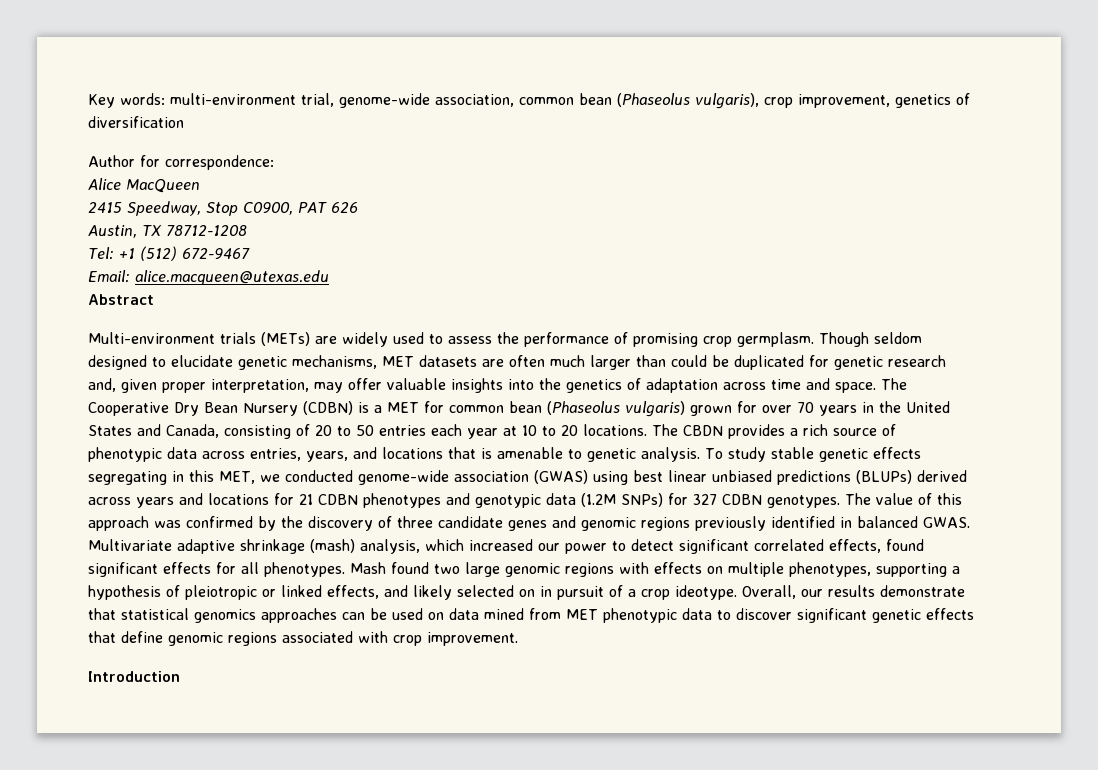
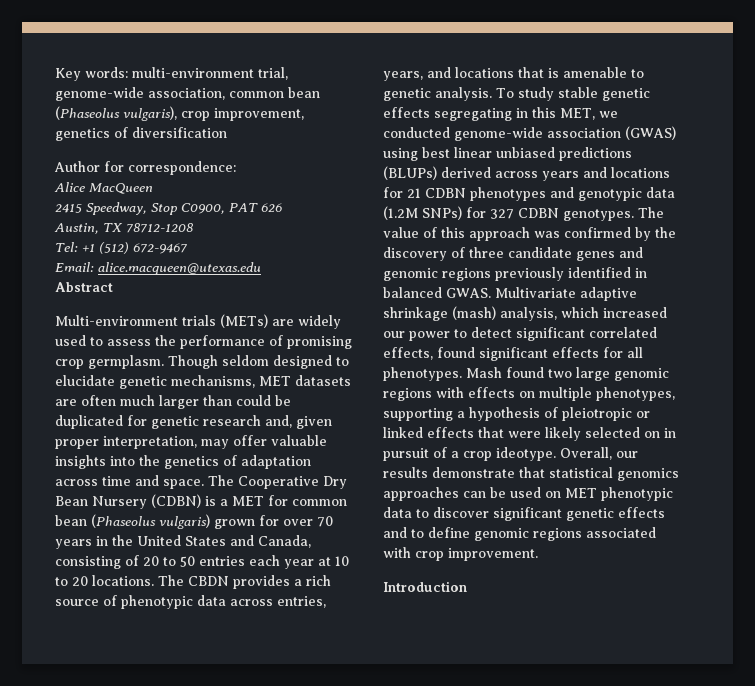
- Mash found two large genomic regions with effects on multiple phenotypes, supporting a hypothesis of pleiotropic or linked effects, and likely selected on in pursuit of a crop ideotype.
+ Mash found two large genomic regions with effects on multiple phenotypes, supporting a hypothesis of pleiotropic or linked effects that were likely selected on in pursuit of a crop ideotype.
- Overall, our results demonstrate that statistical genomics approaches can be used on data mined from MET phenotypic data to discover significant genetic effects that define genomic regions associated with crop improvement.
+ Overall, our results demonstrate that statistical genomics approaches can be used on MET phenotypic data to discover significant genetic effects and to define genomic regions associated with crop improvement.

